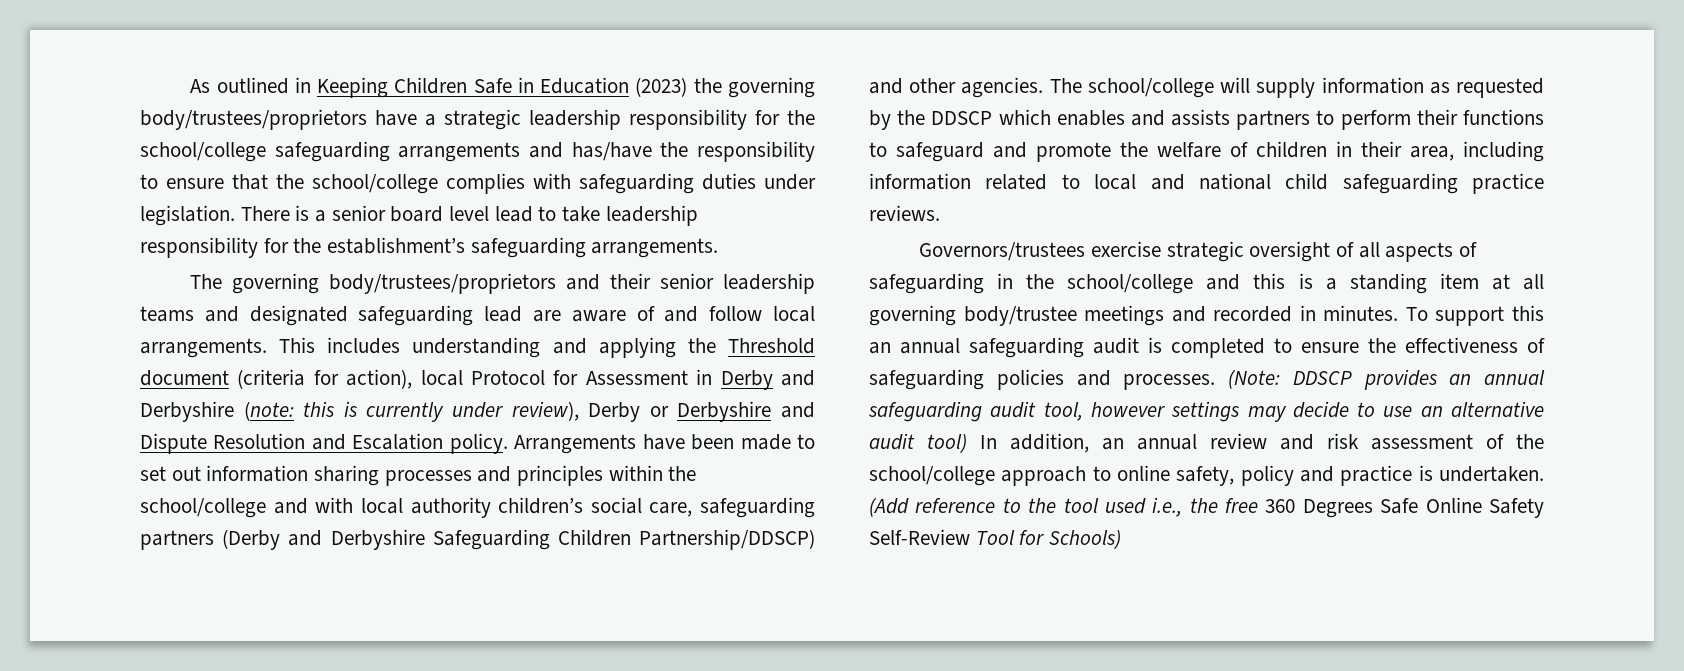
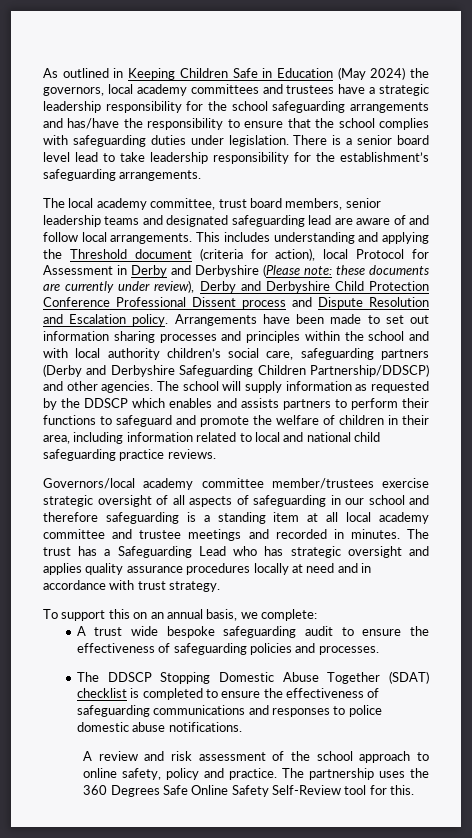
- As outlined in Keeping Children Safe in Education (2023) the governing body/trustees/proprietors have a strategic leadership responsibility for the school/college safeguarding arrangements and has/have the responsibility to ensure that the school/college complies with safeguarding duties under legislation.
+ As outlined in Keeping Children Safe in Education (May 2024) the governors, local academy committees and trustees have a strategic leadership responsibility for the school safeguarding arrangements and has/have the responsibility to ensure that the school complies with safeguarding duties under legislation.
- The governing body/trustees/proprietors and their senior leadership teams and designated safeguarding lead are aware of and follow local arrangements.
+ The local academy committee, trust board members, senior leadership teams and designated safeguarding lead are aware of and follow local arrangements.
- This includes understanding and applying the Threshold document (criteria for action), local Protocol for Assessment in Derby and Derbyshire (note: this is currently under review), Derby or Derbyshire and Dispute Resolution and Escalation policy.
+ This includes understanding and applying the Threshold document (criteria for action), local Protocol for Assessment in Derby and Derbyshire (Please note: these documents are currently under review), Derby and Derbyshire Child Protection Conference Professional Dissent process and Dispute Resolution and Escalation policy.
- Arrangements have been made to set out information sharing processes and principles within the school/college and with local authority children’s social care, safeguarding partners (Derby and Derbyshire Safeguarding Children Partnership/DDSCP) and other agencies.
+ Arrangements have been made to set out information sharing processes and principles within the school and with local authority children’s social care, safeguarding partners (Derby and Derbyshire Safeguarding Children Partnership/DDSCP) and other agencies.
- The school/college will supply information as requested by the DDSCP which enables and assists partners to perform their functions to safeguard and promote the welfare of children in their area, including information related to local and national child safeguarding practice reviews.
+ The school will supply information as requested by the DDSCP which enables and assists partners to perform their functions to safeguard and promote the welfare of children in their area, including information related to local and national child safeguarding practice reviews.
- Governors/trustees exercise strategic oversight of all aspects of safeguarding in the school/college and this is a standing item at all governing body/trustee meetings and recorded in minutes. To support this an annual safeguarding audit is completed to ensure the effectiveness of safeguarding policies and processes. (Note: DDSCP provides an annual safeguarding audit tool, however settings may decide to use an alternative audit tool) In addition, an annual review and risk assessment of the school/college approach to online safety, policy and practice is undertaken. (Add reference to the tool used i.e., the free 360 Degrees Safe Online Safety Self-Review Tool for Schools)
+ Governors/local academy committee member/trustees exercise strategic oversight of all aspects of safeguarding in our school and therefore safeguarding is a standing item at all local academy committee and trustee meetings and recorded in minutes. The trust has a Safeguarding Lead who has strategic oversight and applies quality assurance procedures locally at need and in accordance with trust strategy.
+ To support this on an annual basis, we complete:
+ A trust wide bespoke safeguarding audit to ensure the effectiveness of safeguarding policies and processes.
+ The DDSCP Stopping Domestic Abuse Together (SDAT) checklist is completed to ensure the effectiveness of safeguarding communications and responses to police domestic abuse notifications.
+ A review and risk assessment of the school approach to online safety, policy and practice. The partnership uses the 360 Degrees Safe Online Safety Self-Review tool for this.

